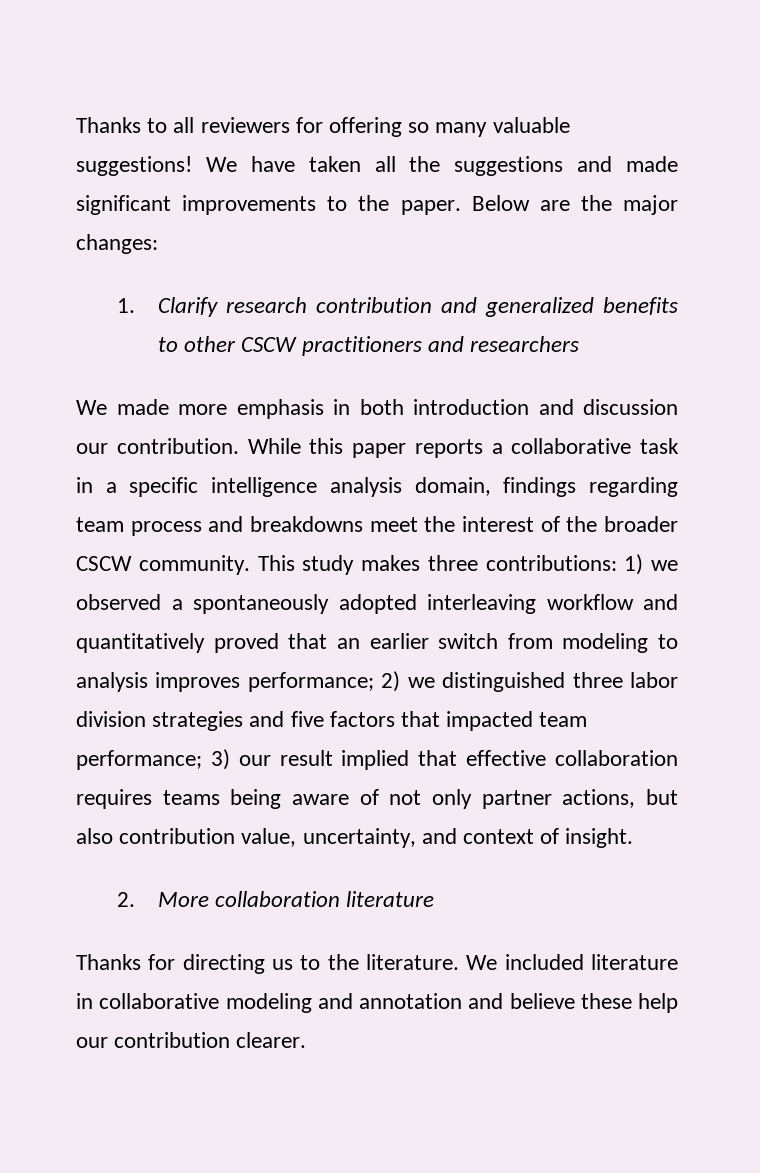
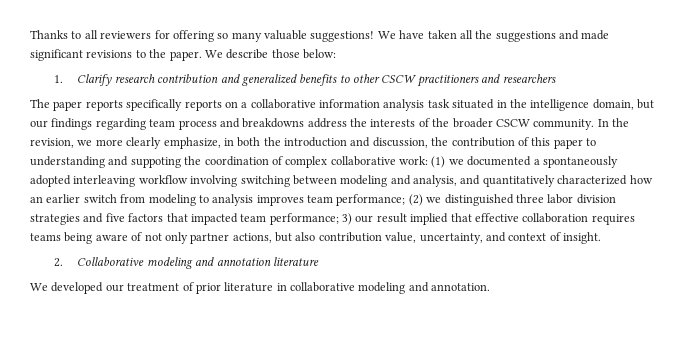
- We have taken all the suggestions and made significant improvements to the paper.
+ We have taken all the suggestions and made significant revisions to the paper.
- Below are the major changes:
+ We describe those below:
- We made more emphasis in both introduction and discussion our contribution. While this paper reports a collaborative task in a specific intelligence analysis domain, findings regarding team process and breakdowns meet the interest of the broader CSCW community.
+ The paper reports specifically reports on a collaborative information analysis task situated in the intelligence domain, but our findings regarding team process and breakdowns address the interests of the broader CSCW community.
- This study makes three contributions: 1) we observed a spontaneously adopted interleaving workflow and quantitatively proved that an earlier switch from modeling to analysis improves performance; 2) we distinguished three labor division strategies and five factors that impacted team performance; 3) our result implied that effective collaboration requires teams being aware of not only partner actions, but also contribution value, uncertainty, and context of insight.
+ In the revision, we more clearly emphasize, in both the introduction and discussion, the contribution of this paper to understanding and suppoting the coordination of complex collaborative work: (1) we documented a spontaneously adopted interleaving workflow involving switching between modeling and analysis, and quantitatively characterized how an earlier switch from modeling to analysis improves team performance; (2) we distinguished three labor division strategies and five factors that impacted team performance; 3) our result implied that effective collaboration requires teams being aware of not only partner actions, but also contribution value, uncertainty, and context of insight.
- 2. More collaboration literature
- Thanks for directing us to the literature. We included literature in collaborative modeling and annotation and believe these help our contribution clearer.
+ 2. Collaborative modeling and annotation literature
+ We developed our treatment of prior literature in collaborative modeling and annotation.

